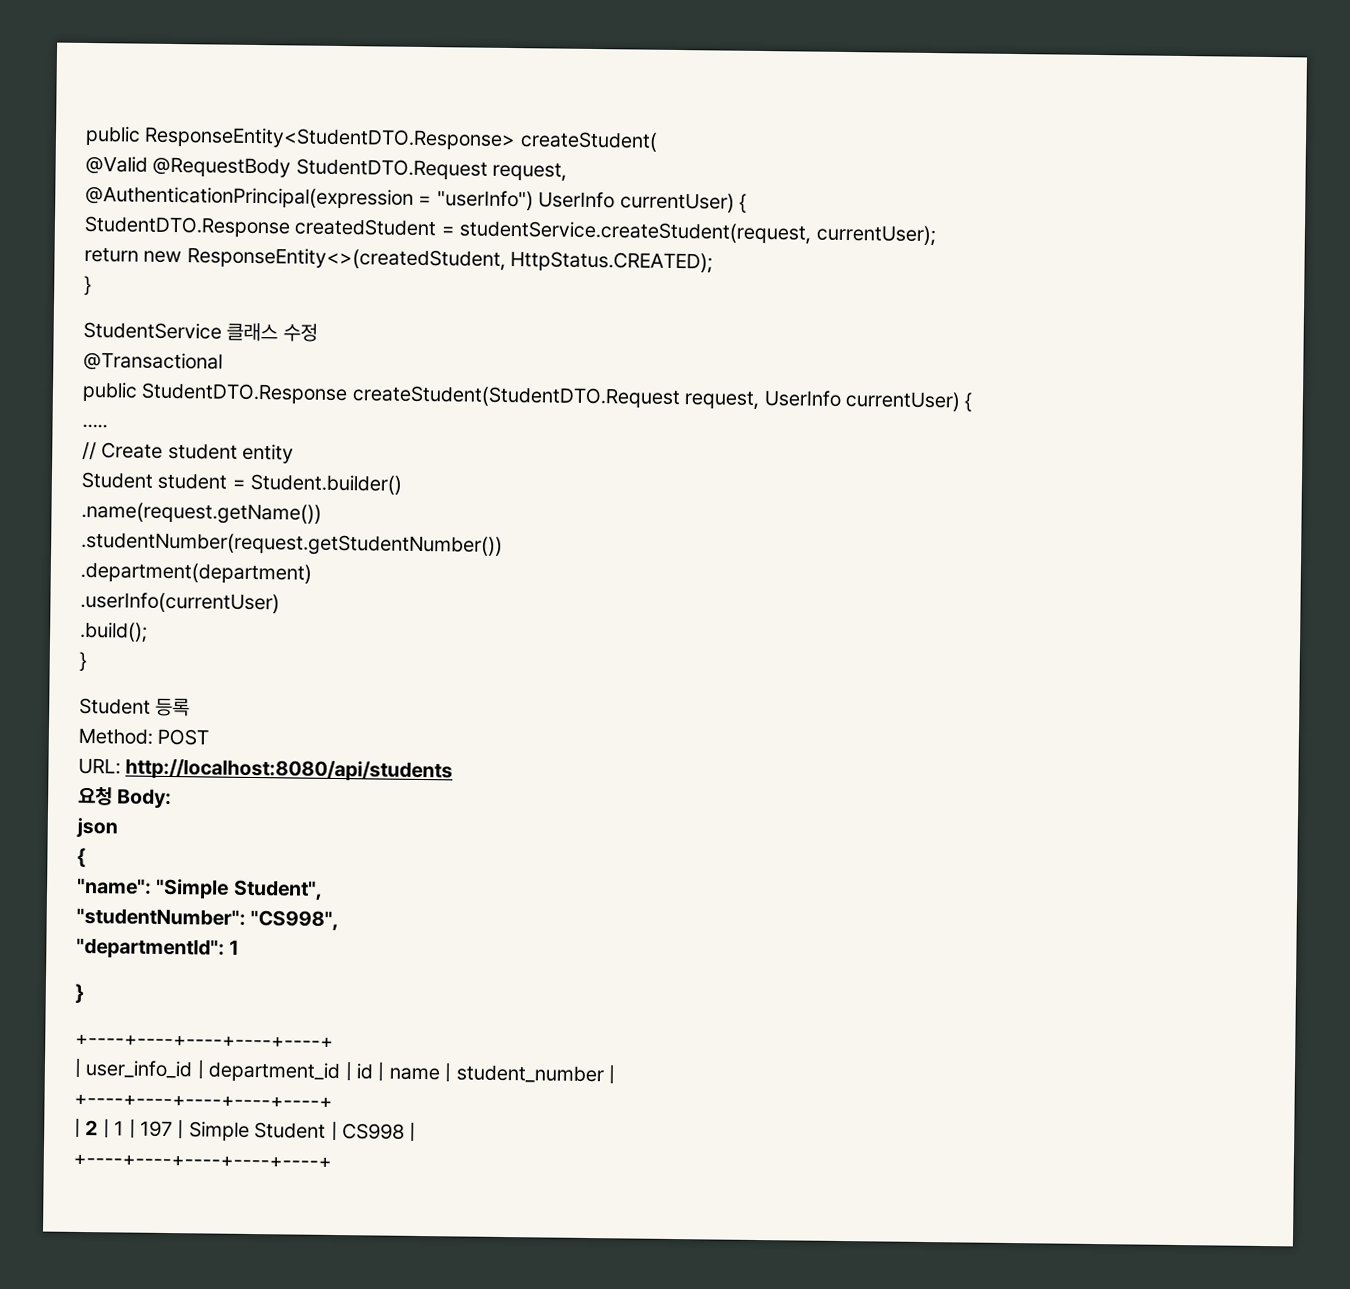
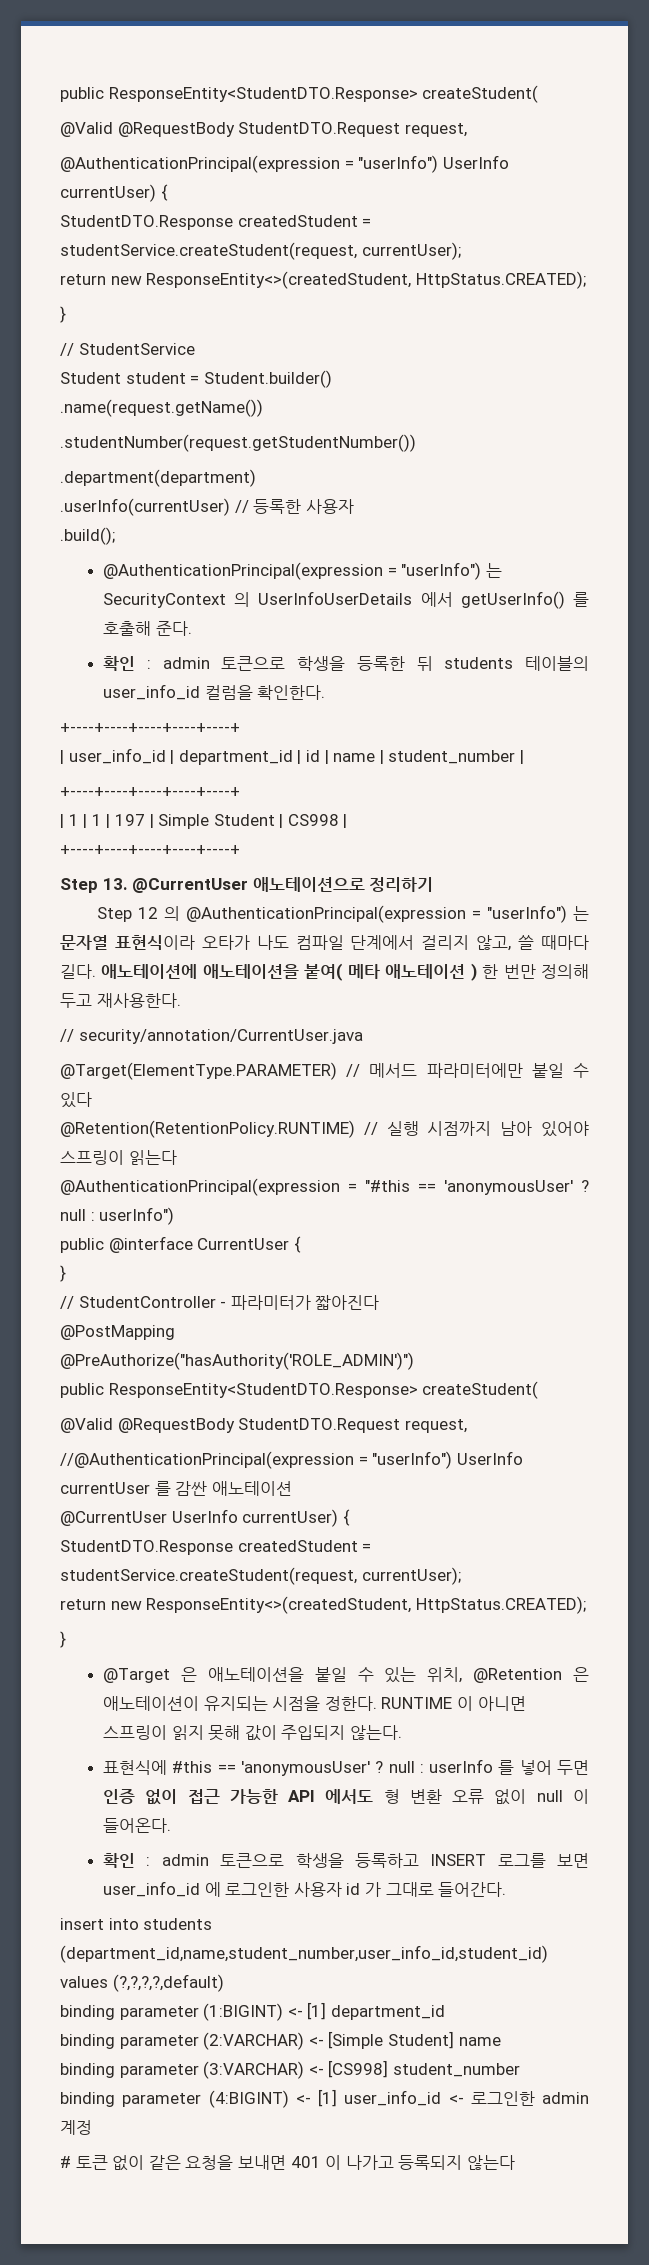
- StudentService 클래스 수정
- @Transactional
- public StudentDTO.Response createStudent(StudentDTO.Request request, UserInfo currentUser) {
- …..
- // Create student entity
+ // StudentService
- .userInfo(currentUser)
+ .userInfo(currentUser) // 등록한 사용자
  .build();
- }
- Student 등록
- Method: POST
- URL: http://localhost:8080/api/students
- 요청 Body:
- json
- {
- "name": "Simple Student",
- "studentNumber": "CS998",
- "departmentId": 1
- }
+ @AuthenticationPrincipal(expression = "userInfo") 는 SecurityContext 의 UserInfoUserDetails 에서 getUserInfo() 를 호출해 준다.
+ 확인 : admin 토큰으로 학생을 등록한 뒤 students 테이블의 user_info_id 컬럼을 확인한다.
- | 2 | 1 | 197 | Simple Student | CS998 |
+ | 1 | 1 | 197 | Simple Student | CS998 |
+ Step 13. @CurrentUser 애노테이션으로 정리하기
+ Step 12 의 @AuthenticationPrincipal(expression = "userInfo") 는 문자열 표현식이라 오타가 나도 컴파일 단계에서 걸리지 않고, 쓸 때마다 길다. 애노테이션에 애노테이션을 붙여( 메타 애노테이션 ) 한 번만 정의해 두고 재사용한다.
+ // security/annotation/CurrentUser.java
+ @Target(ElementType.PARAMETER) // 메서드 파라미터에만 붙일 수 있다
+ @Retention(RetentionPolicy.RUNTIME) // 실행 시점까지 남아 있어야 스프링이 읽는다
+ @AuthenticationPrincipal(expression = "#this == 'anonymousUser' ? null : userInfo")
+ public @interface CurrentUser {
+ }
+ // StudentController - 파라미터가 짧아진다
+ @PostMapping
+ @PreAuthorize("hasAuthority('ROLE_ADMIN')")
+ public ResponseEntity<StudentDTO.Response> createStudent(
+ @Valid @RequestBody StudentDTO.Request request,
+ //@AuthenticationPrincipal(expression = "userInfo") UserInfo currentUser 를 감싼 애노테이션
+ @CurrentUser UserInfo currentUser) {
+ StudentDTO.Response createdStudent = studentService.createStudent(request, currentUser);
+ return new ResponseEntity<>(createdStudent, HttpStatus.CREATED);
+ }
+ @Target 은 애노테이션을 붙일 수 있는 위치, @Retention 은 애노테이션이 유지되는 시점을 정한다. RUNTIME 이 아니면 스프링이 읽지 못해 값이 주입되지 않는다.
+ 표현식에 #this == 'anonymousUser' ? null : userInfo 를 넣어 두면 인증 없이 접근 가능한 API 에서도 형 변환 오류 없이 null 이 들어온다.
+ 확인 : admin 토큰으로 학생을 등록하고 INSERT 로그를 보면 user_info_id 에 로그인한 사용자 id 가 그대로 들어간다.
+ insert into students (department_id,name,student_number,user_info_id,student_id) values (?,?,?,?,default)
+ binding parameter (1:BIGINT) <- [1] department_id
+ binding parameter (2:VARCHAR) <- [Simple Student] name
+ binding parameter (3:VARCHAR) <- [CS998] student_number
+ binding parameter (4:BIGINT) <- [1] user_info_id <- 로그인한 admin 계정
+ # 토큰 없이 같은 요청을 보내면 401 이 나가고 등록되지 않는다

